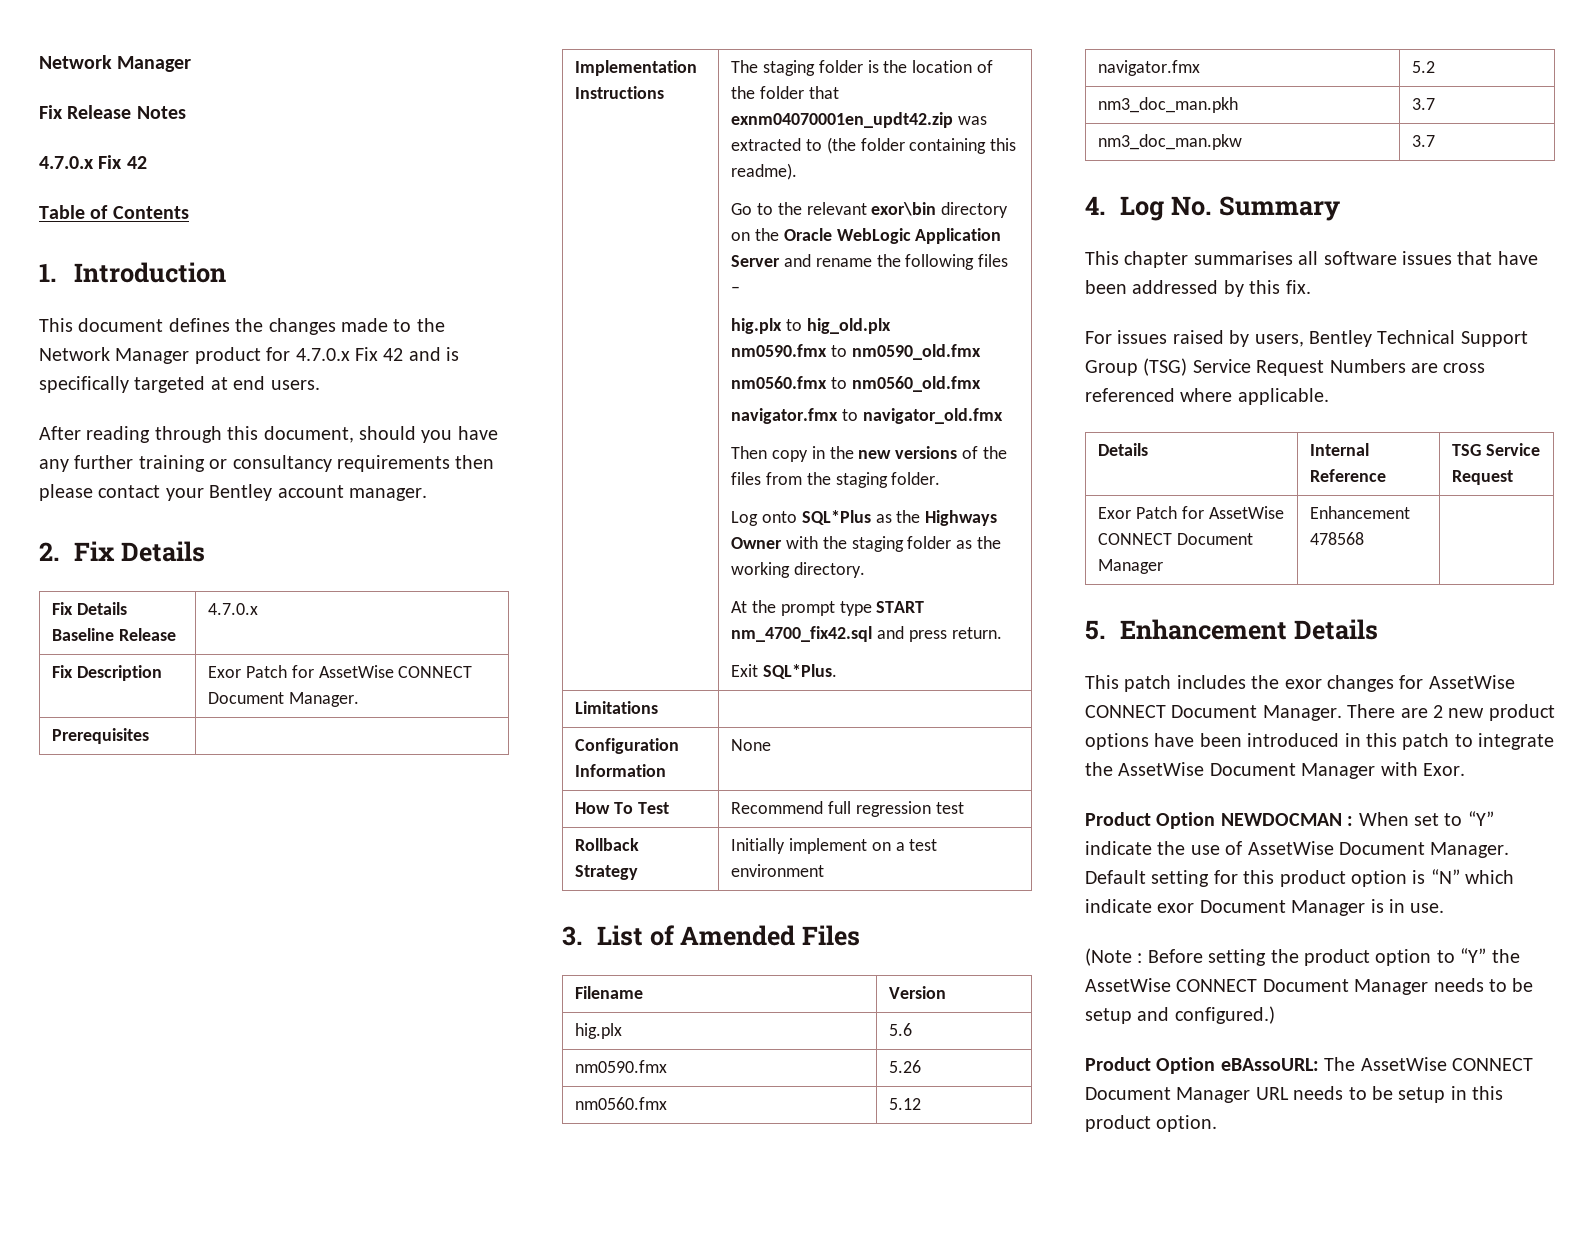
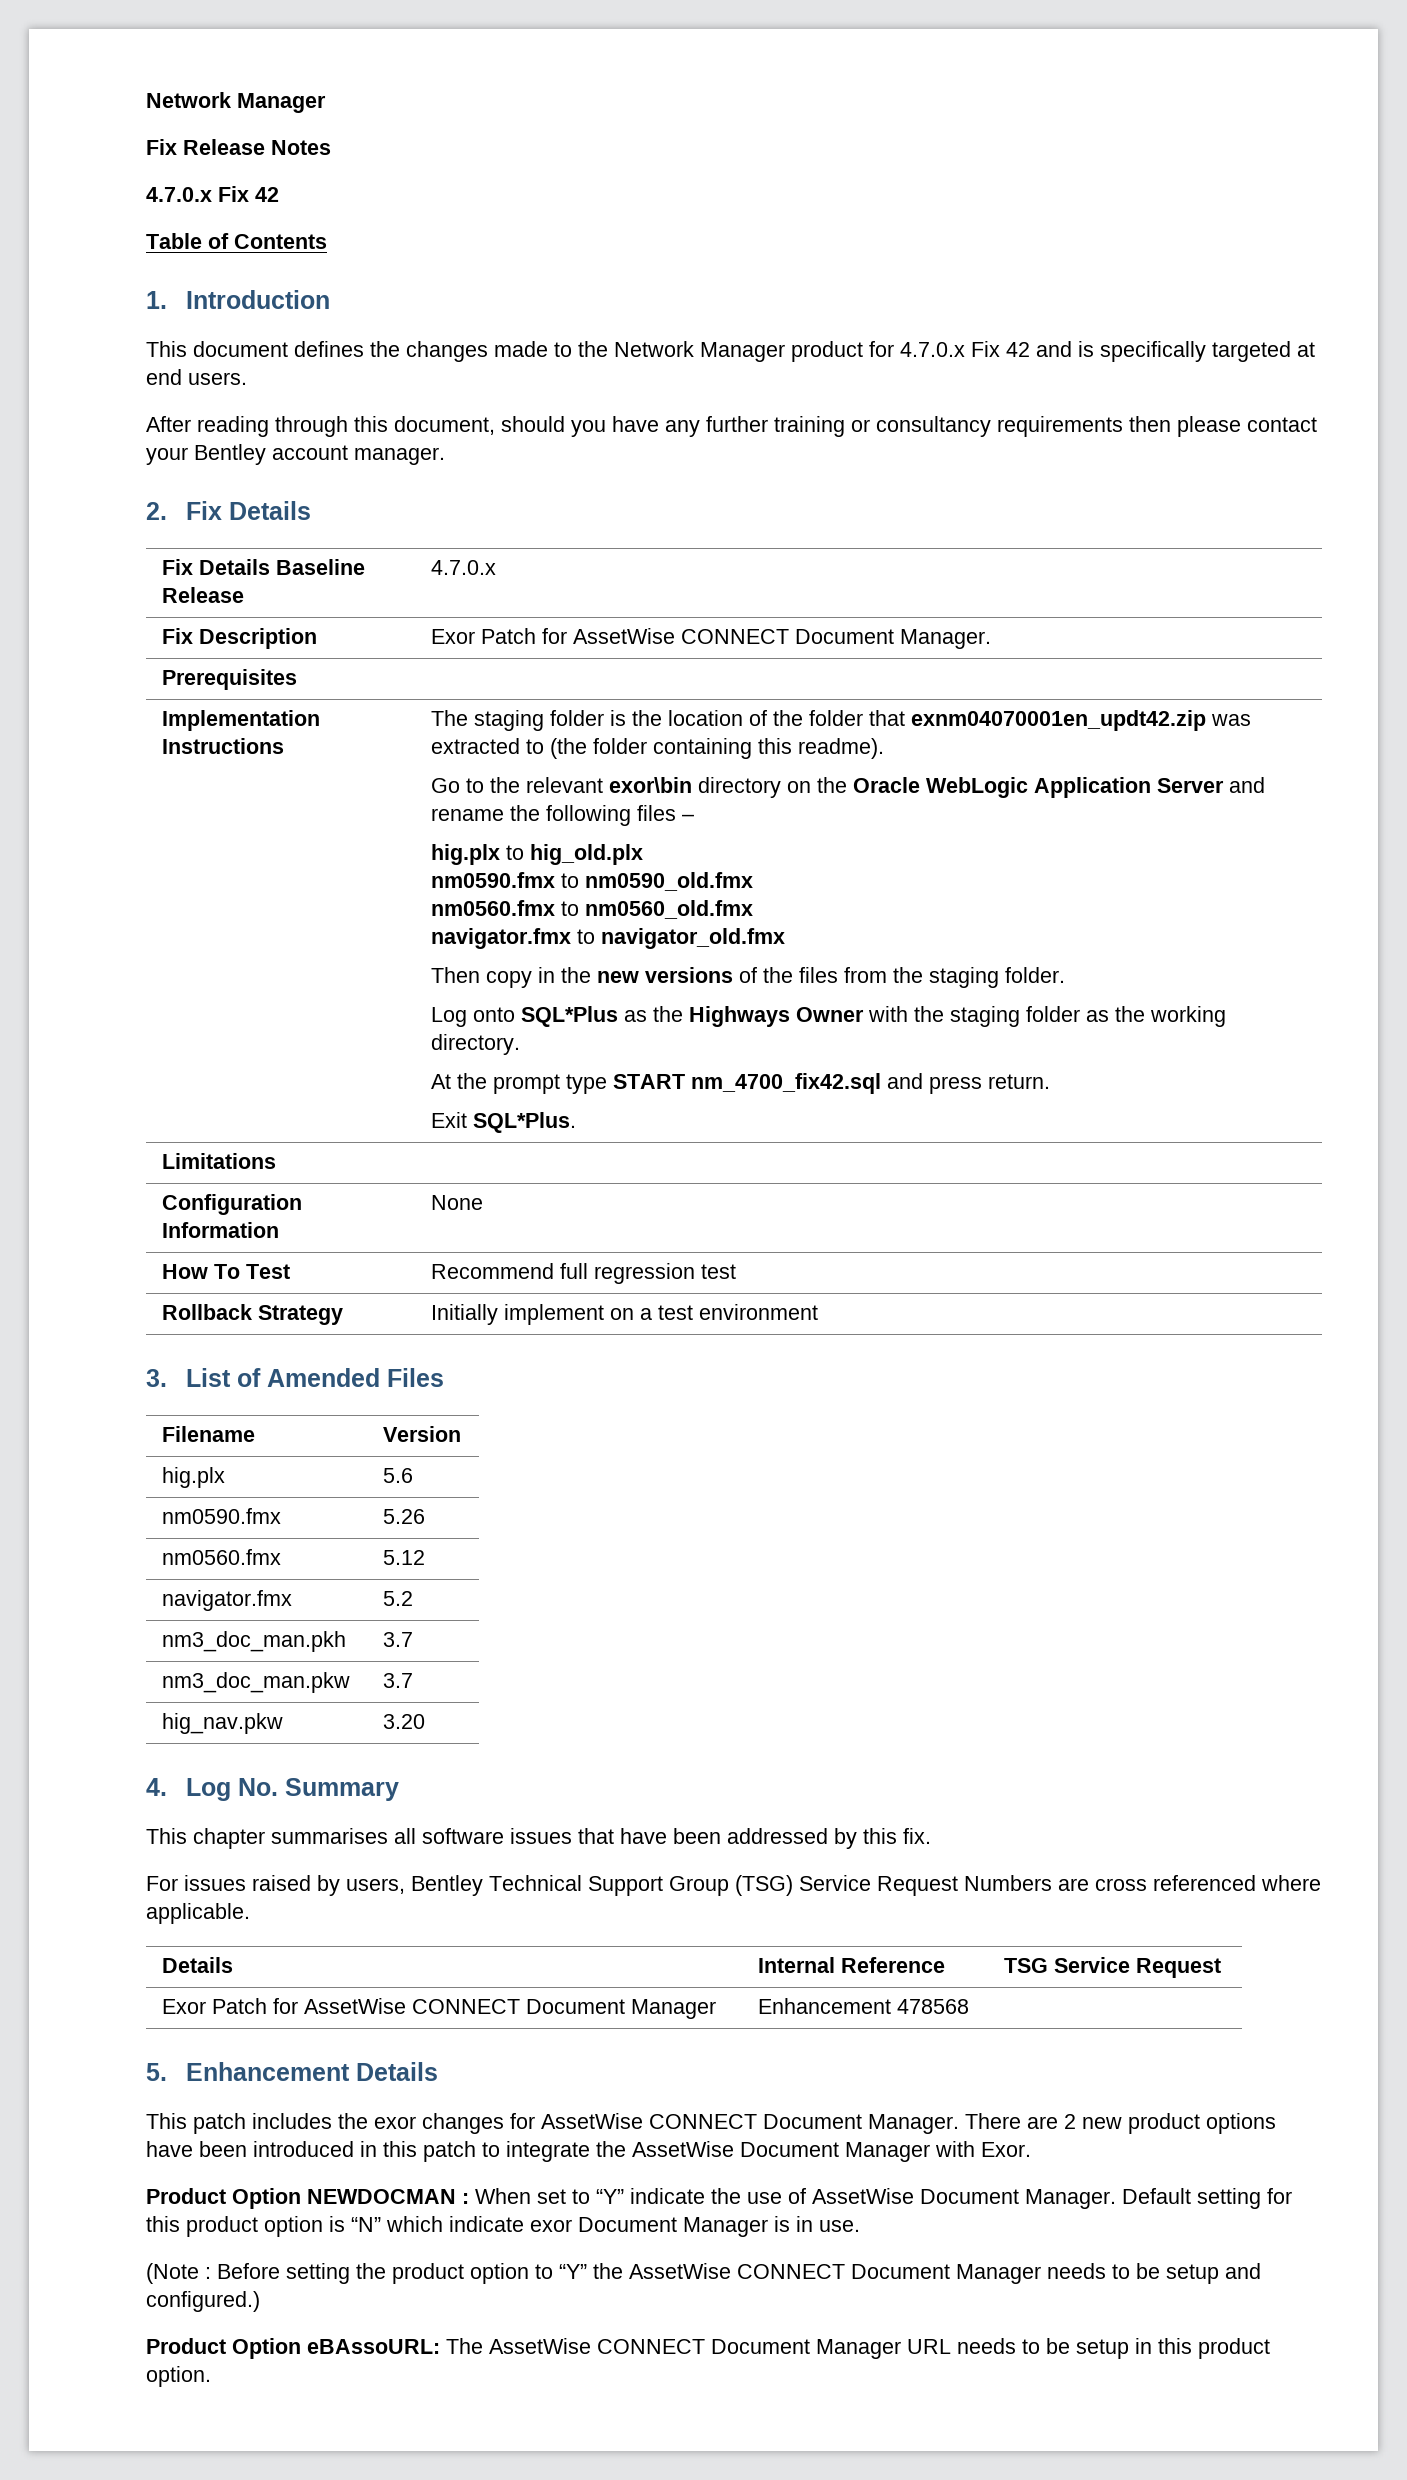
+ hig_nav.pkw | 3.20

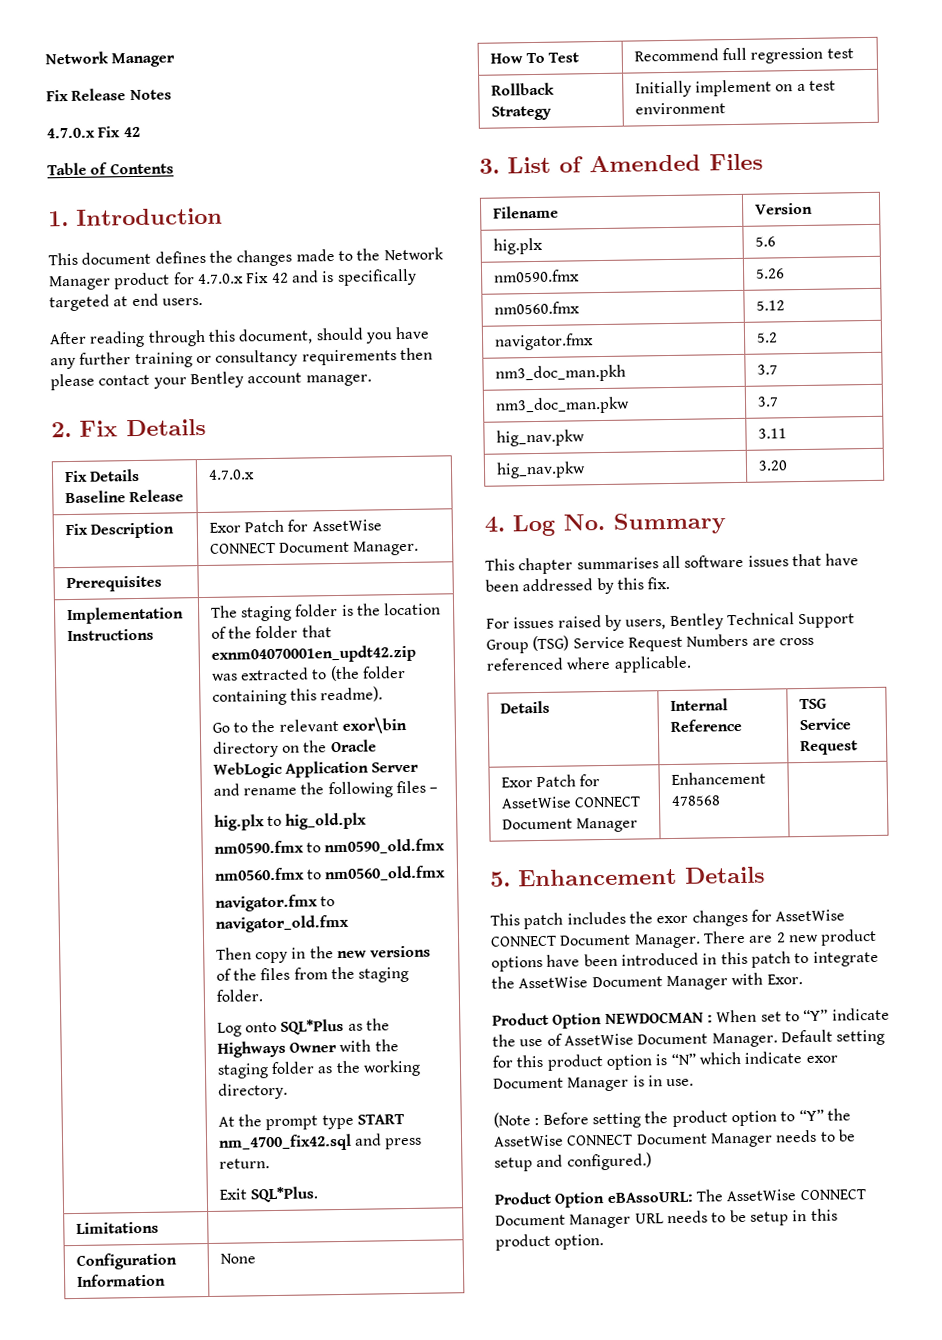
+ hig_nav.pkw | 3.11

